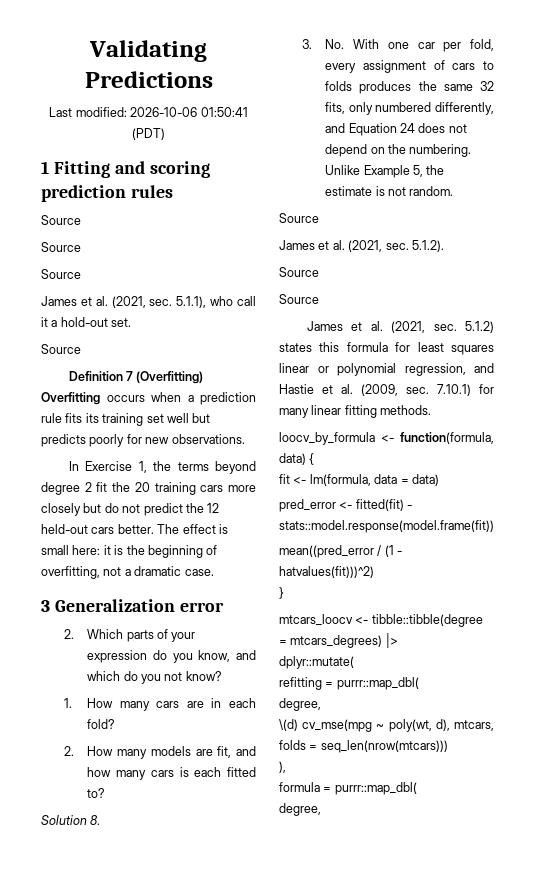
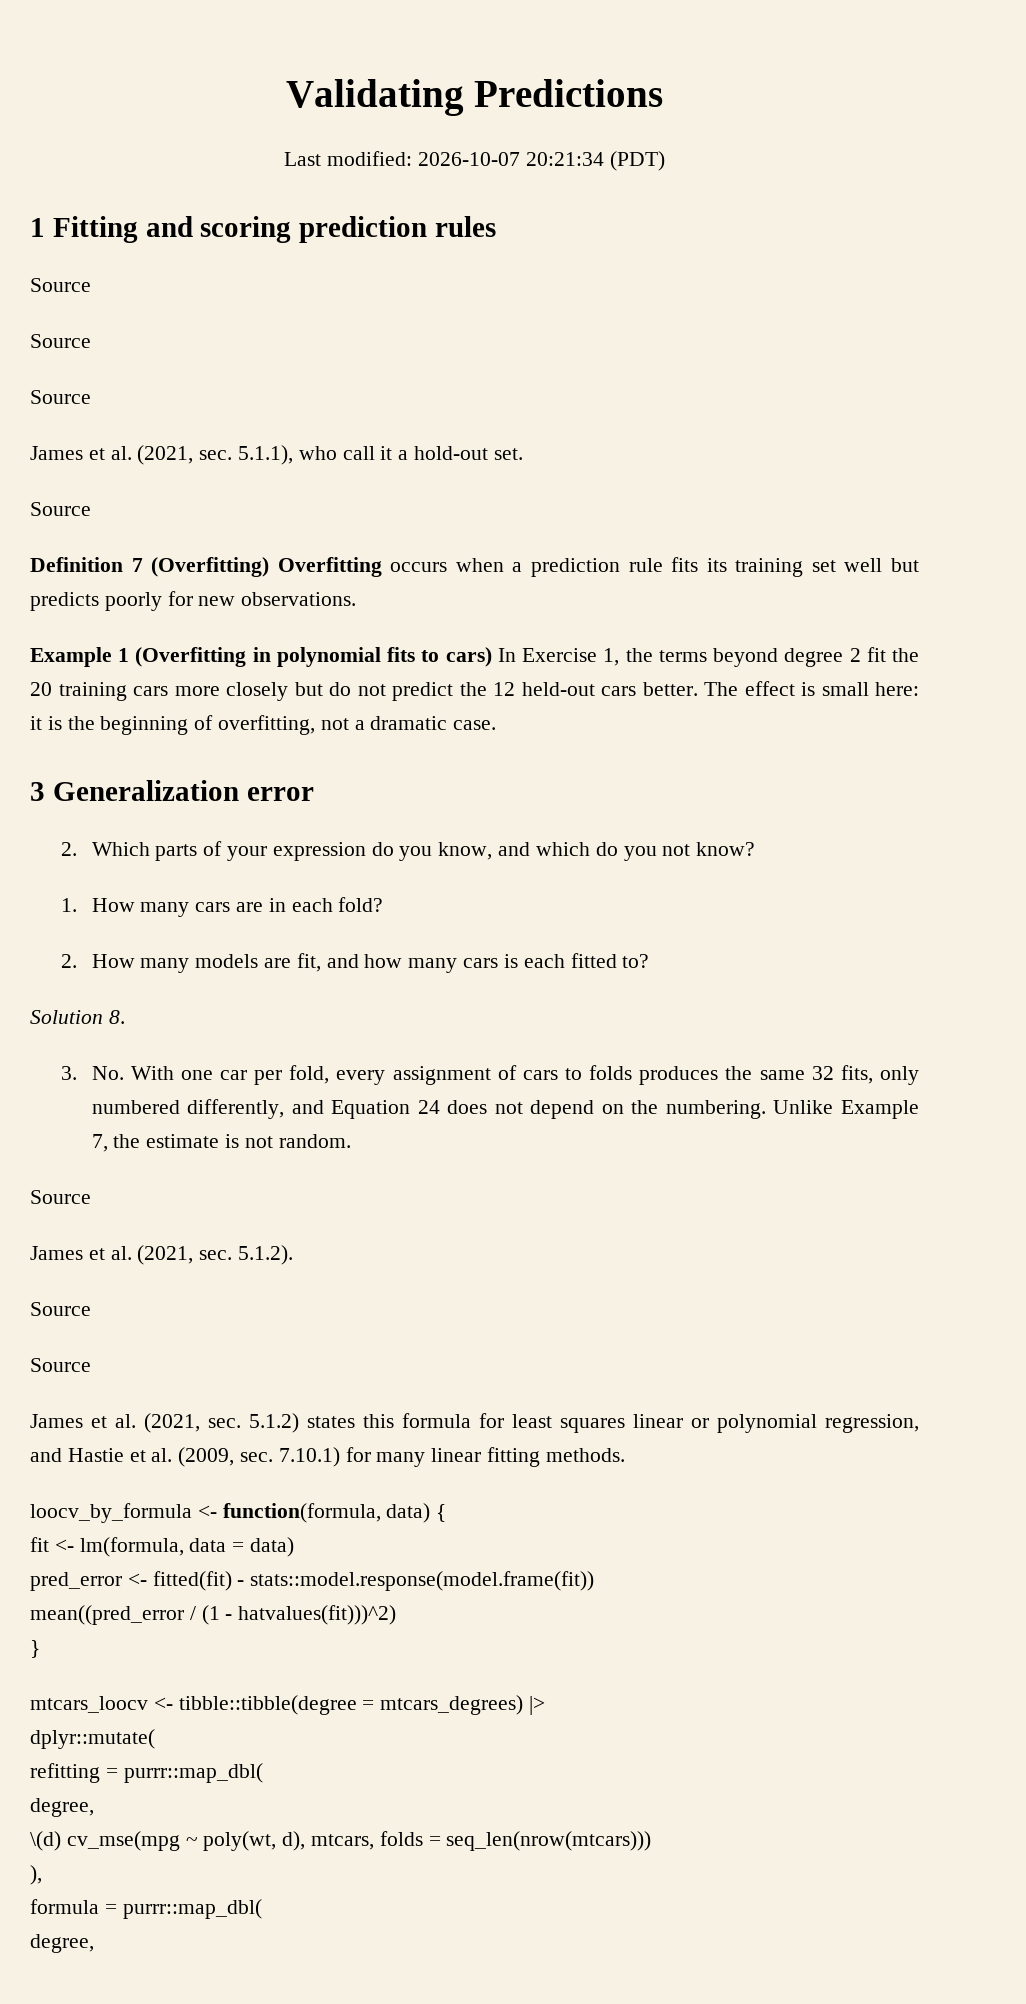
- Last modified: 2026-10-06 01:50:41 (PDT)
+ Last modified: 2026-10-07 20:21:34 (PDT)
- In Exercise 1, the terms beyond degree 2 fit the 20 training cars more closely but do not predict the 12 held-out cars better.
+ Example 1 (Overfitting in polynomial fits to cars) In Exercise 1, the terms beyond degree 2 fit the 20 training cars more closely but do not predict the 12 held-out cars better.
- Unlike Example 5, the estimate is not random.
+ Unlike Example 7, the estimate is not random.

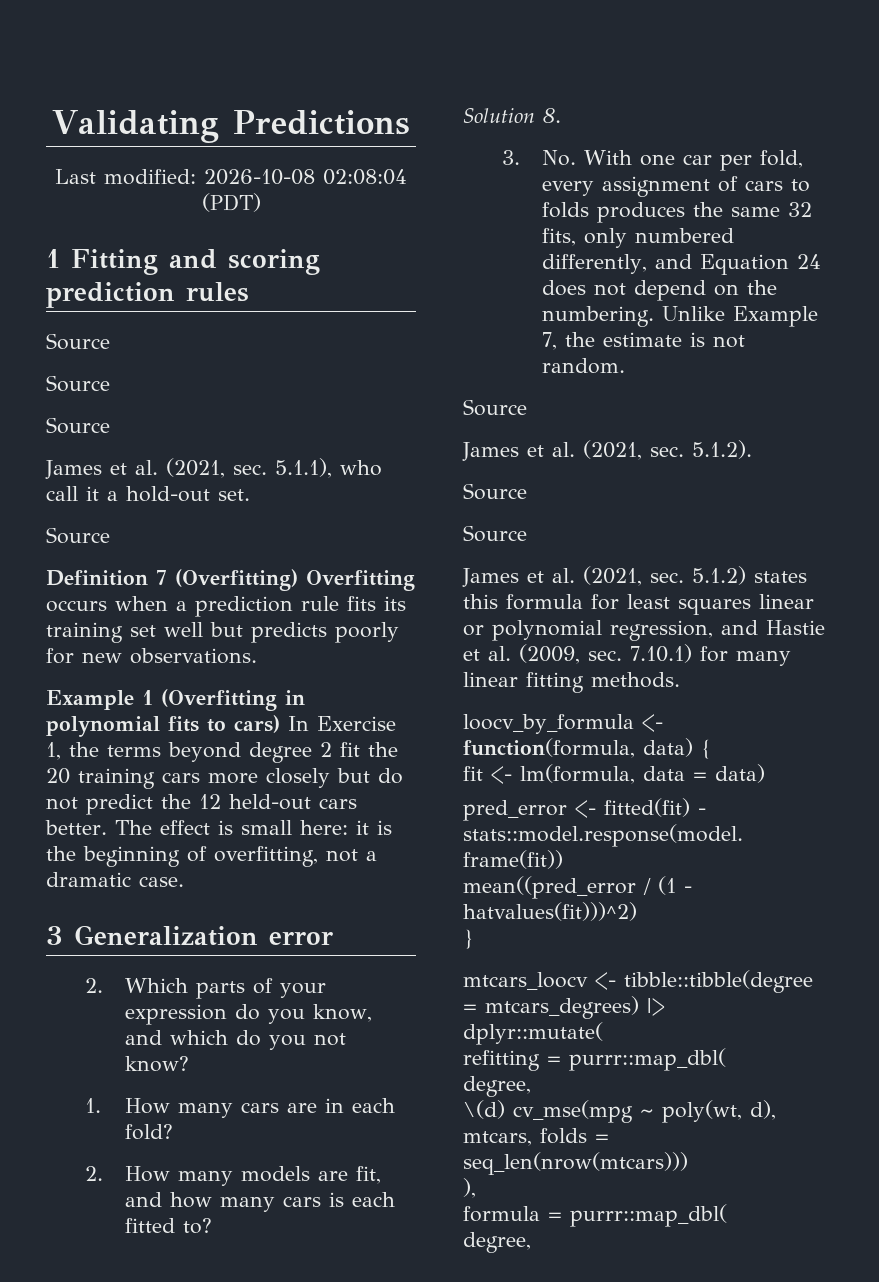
- Last modified: 2026-10-07 20:21:34 (PDT)
+ Last modified: 2026-10-08 02:08:04 (PDT)

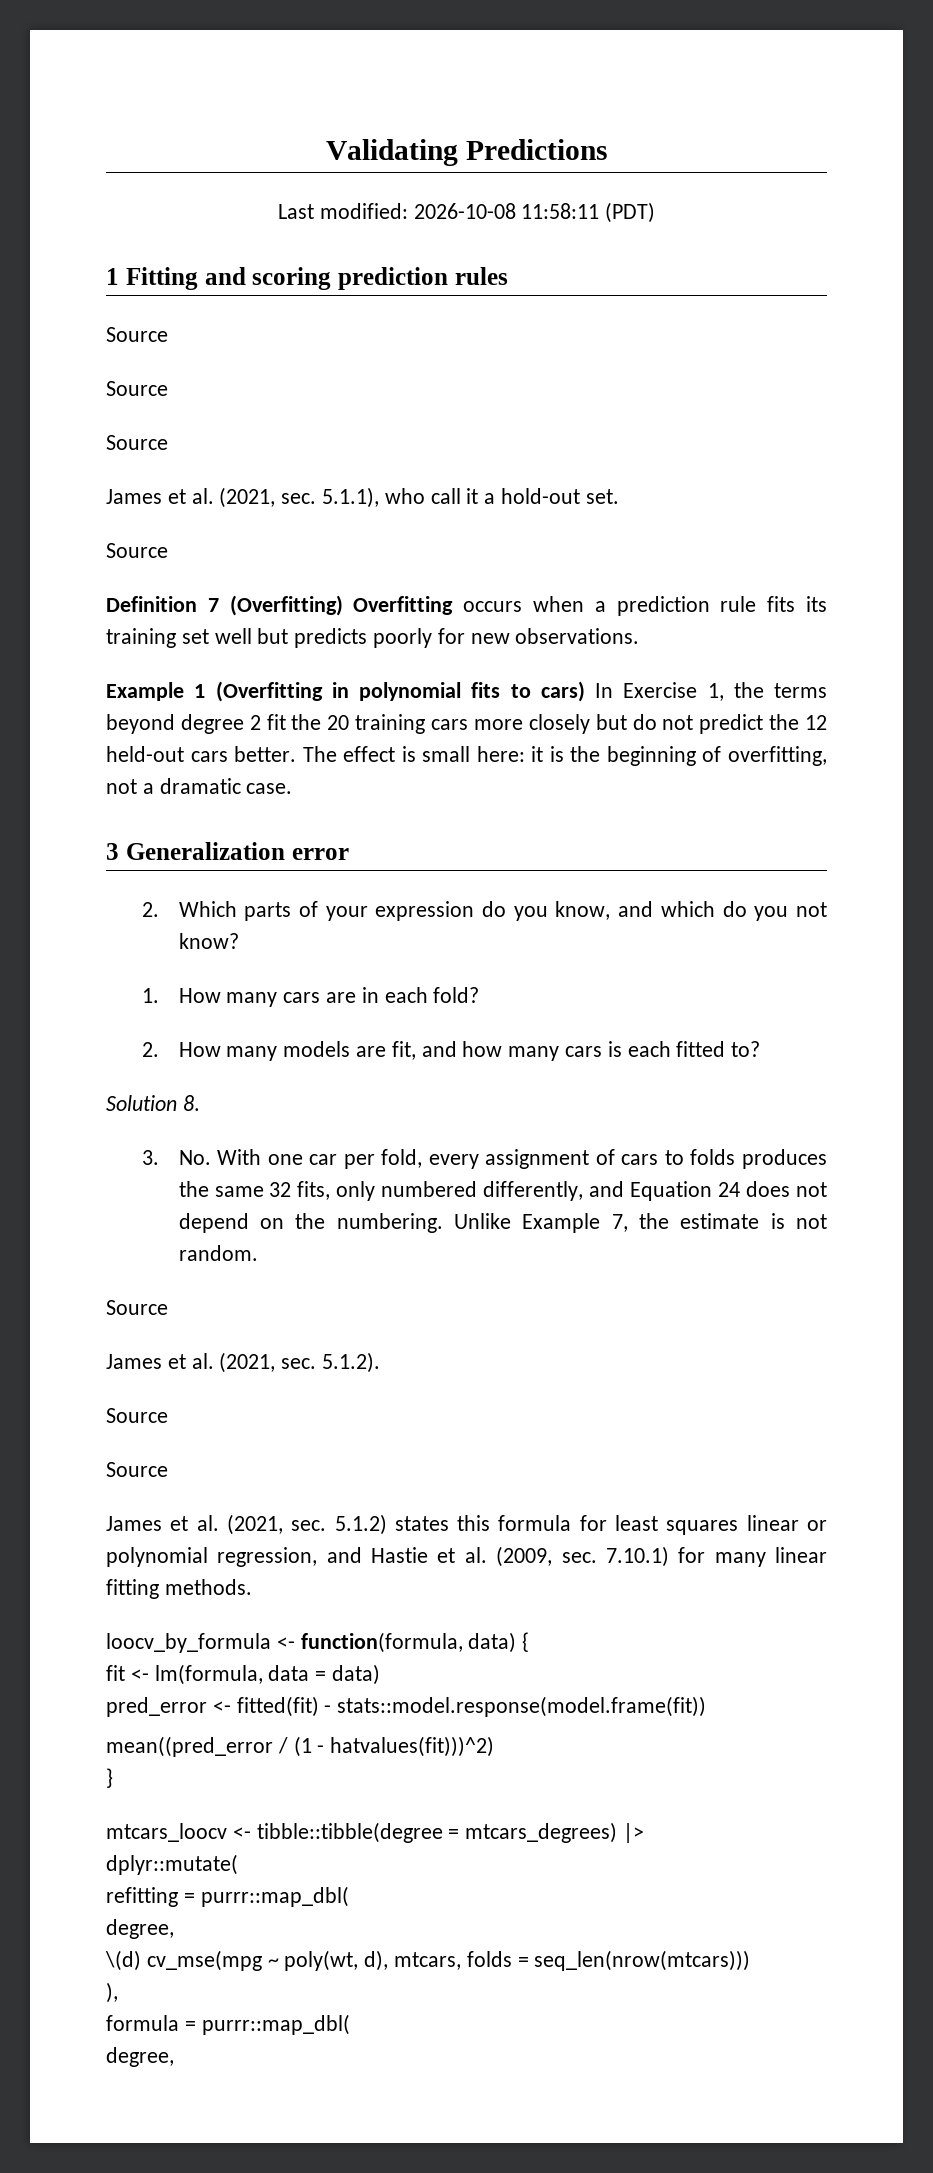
- Last modified: 2026-10-08 02:08:04 (PDT)
+ Last modified: 2026-10-08 11:58:11 (PDT)

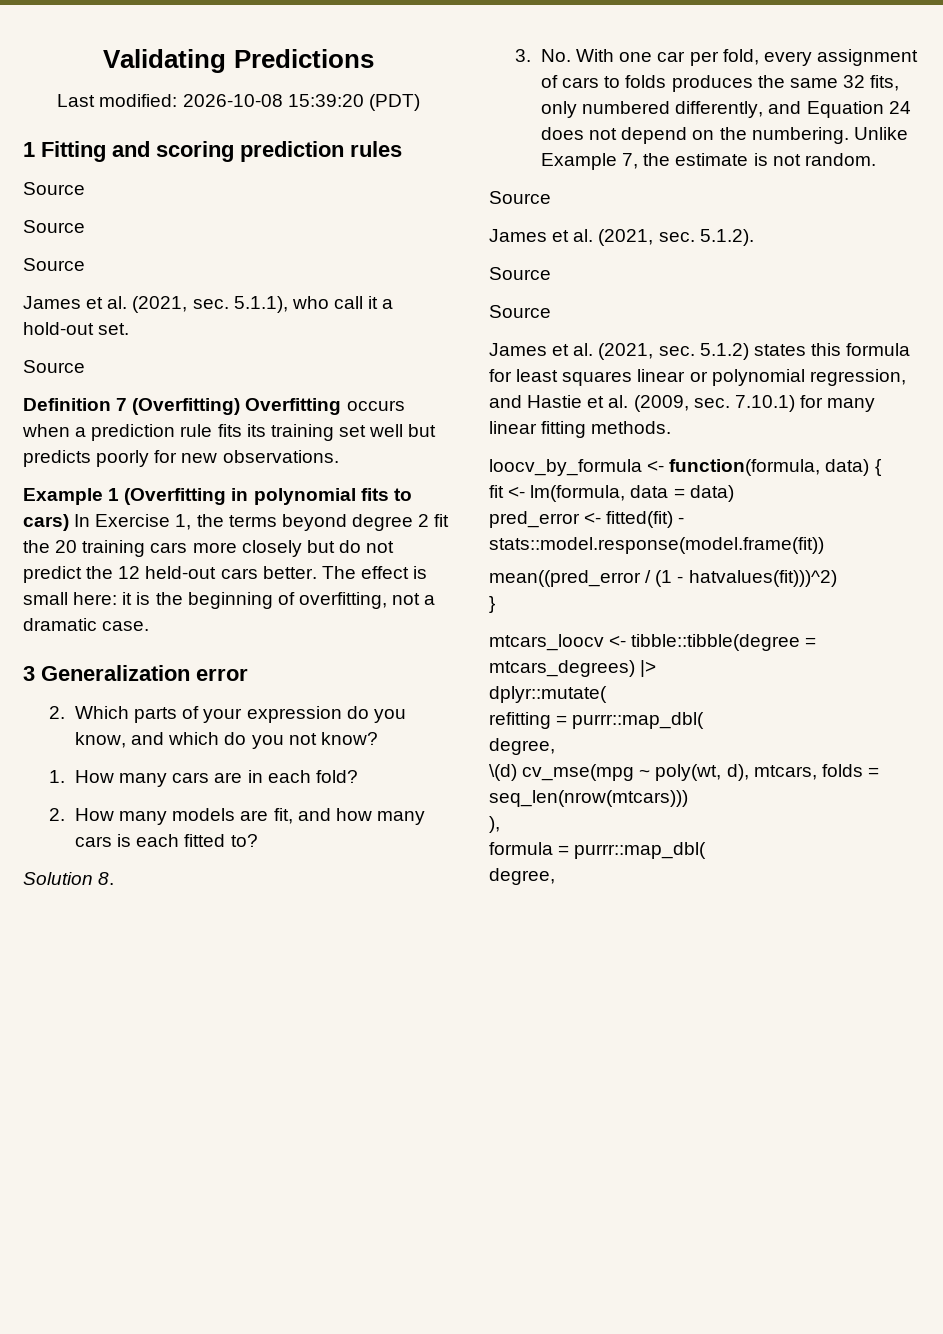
- Last modified: 2026-10-08 11:58:11 (PDT)
+ Last modified: 2026-10-08 15:39:20 (PDT)

